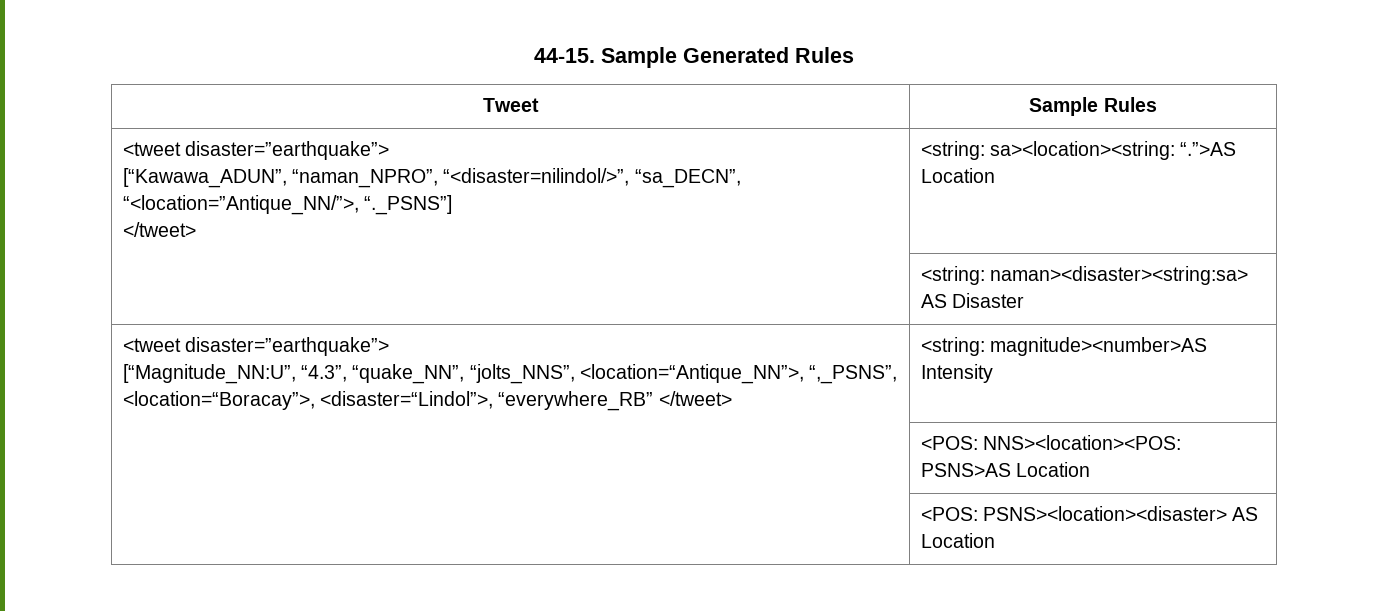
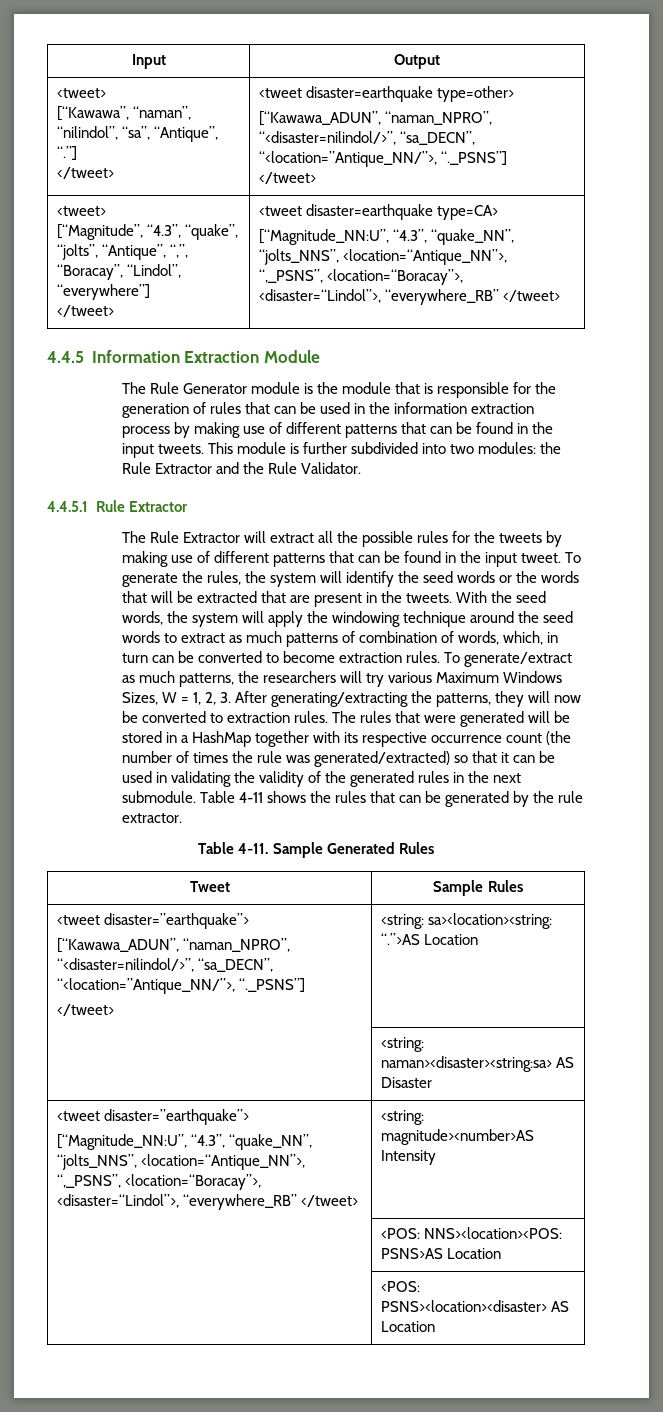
- 44-15.
+ Input | Output
+ <tweet>
+ [“Kawawa”, “naman”, “nilindol”, “sa”, “Antique”, “.”]
+ </tweet> | <tweet disaster=earthquake type=other>
+ [“Kawawa_ADUN”, “naman_NPRO”, “<disaster=nilindol/>”, “sa_DECN”, “<location=”Antique_NN/”>, “._PSNS”]
+ </tweet>
+ <tweet>
+ [“Magnitude”, “4.3”, “quake”, “jolts”, “Antique”, “,”, “Boracay”, “Lindol”, “everywhere”]
+ </tweet> | <tweet disaster=earthquake type=CA>
+ [“Magnitude_NN:U”, “4.3”, “quake_NN”, “jolts_NNS”, <location=“Antique_NN”>, “,_PSNS”, <location=“Boracay”>, <disaster=“Lindol”>, “everywhere_RB” </tweet>
+ 4.4.5 Information Extraction Module
+ The Rule Generator module is the module that is responsible for the generation of rules that can be used in the information extraction process by making use of different patterns that can be found in the input tweets. This module is further subdivided into two modules: the Rule Extractor and the Rule Validator.
+ 4.4.5.1 Rule Extractor
+ The Rule Extractor will extract all the possible rules for the tweets by making use of different patterns that can be found in the input tweet. To generate the rules, the system will identify the seed words or the words that will be extracted that are present in the tweets. With the seed words, the system will apply the windowing technique around the seed words to extract as much patterns of combination of words, which, in turn can be converted to become extraction rules. To generate/extract as much patterns, the researchers will try various Maximum Windows Sizes, W = 1, 2, 3. After generating/extracting the patterns, they will now be converted to extraction rules. The rules that were generated will be stored in a HashMap together with its respective occurrence count (the number of times the rule was generated/extracted) so that it can be used in validating the validity of the generated rules in the next submodule. Table 4-11 shows the rules that can be generated by the rule extractor.
+ Table 4-11.

